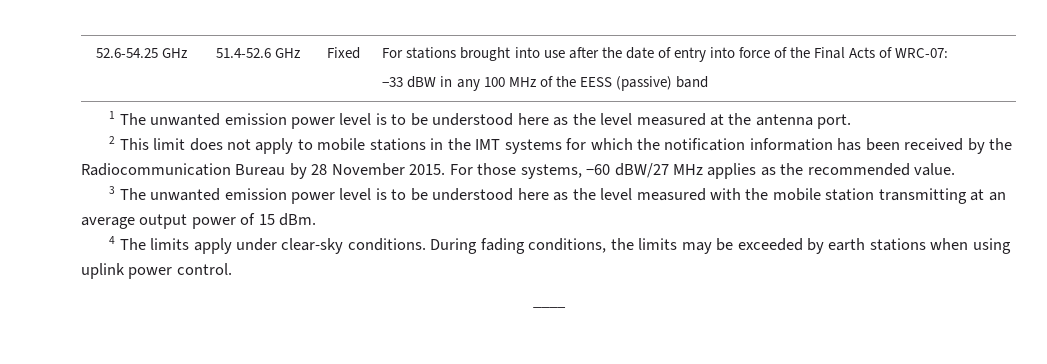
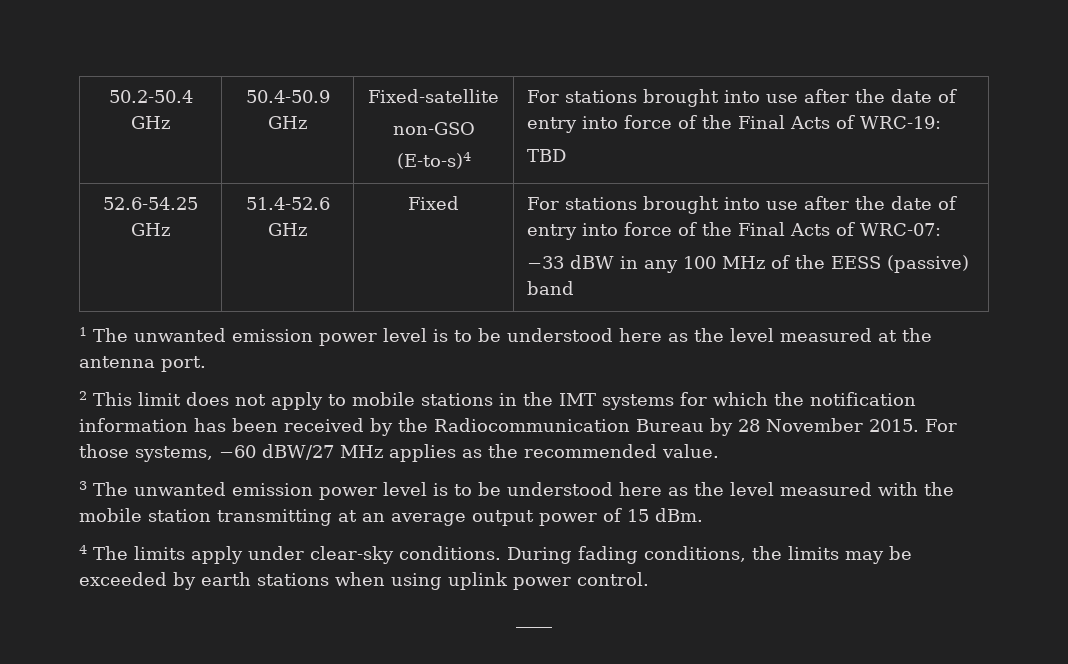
+ 50.2-50.4 GHz | 50.4-50.9 GHz | Fixed-satellite
+ non-GSO
+ (E-to-s)4 | For stations brought into use after the date of entry into force of the Final Acts of WRC-19:
+ TBD

